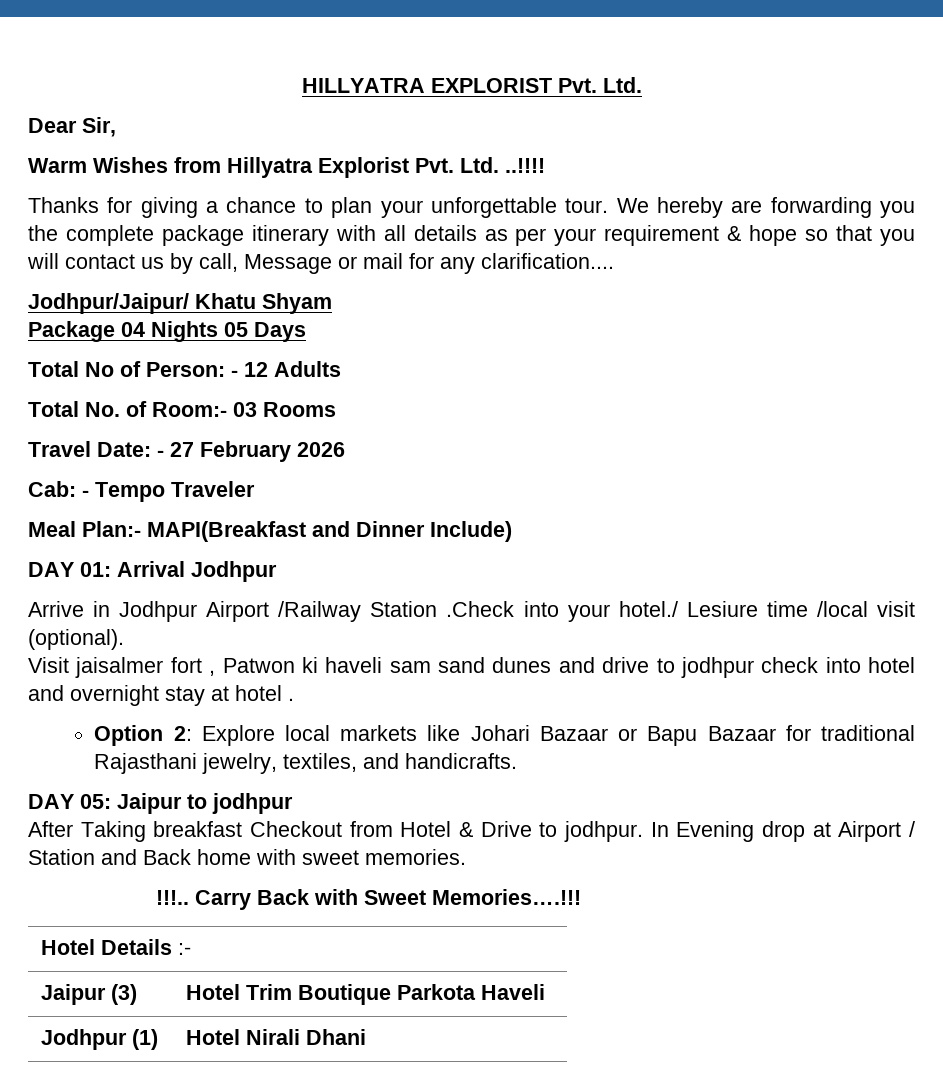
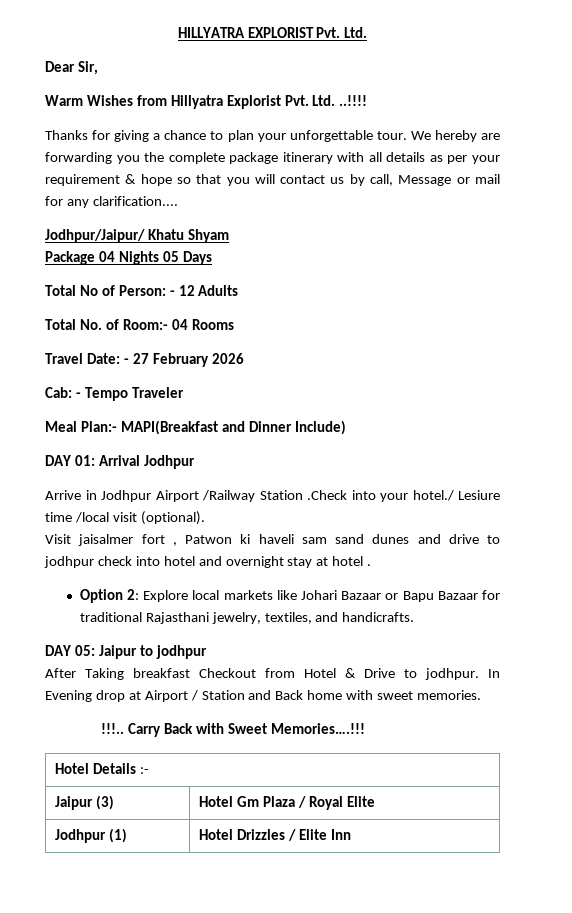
- Total No. of Room:- 03 Rooms
+ Total No. of Room:- 04 Rooms
- Jaipur (3) | Hotel Trim Boutique Parkota Haveli
+ Jaipur (3) | Hotel Gm Plaza / Royal Elite
- Jodhpur (1) | Hotel Nirali Dhani
+ Jodhpur (1) | Hotel Drizzles / Elite Inn

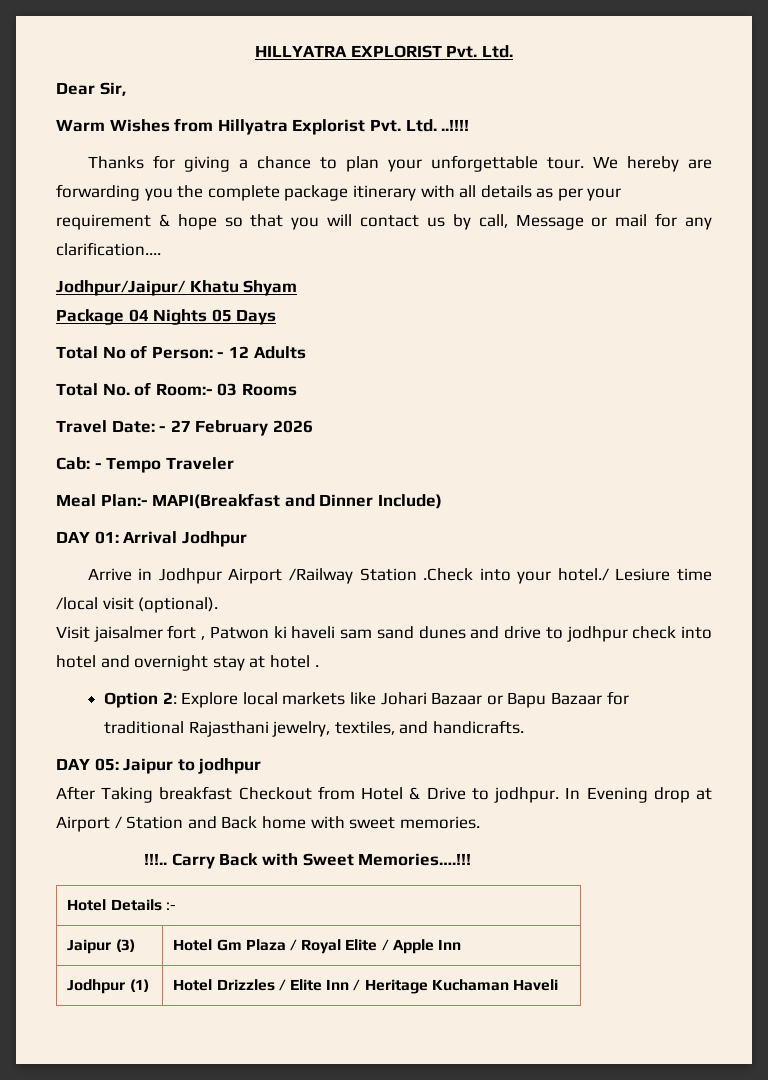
- Total No. of Room:- 04 Rooms
+ Total No. of Room:- 03 Rooms
- Jaipur (3) | Hotel Gm Plaza / Royal Elite
+ Jaipur (3) | Hotel Gm Plaza / Royal Elite / Apple Inn
- Jodhpur (1) | Hotel Drizzles / Elite Inn
+ Jodhpur (1) | Hotel Drizzles / Elite Inn / Heritage Kuchaman Haveli

